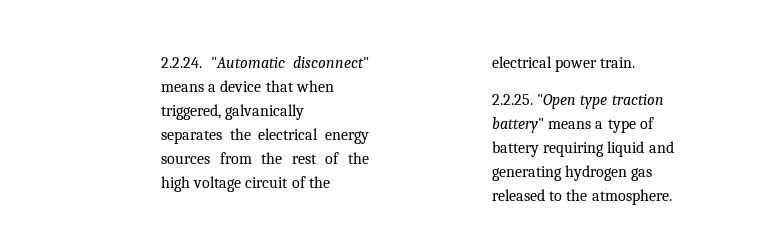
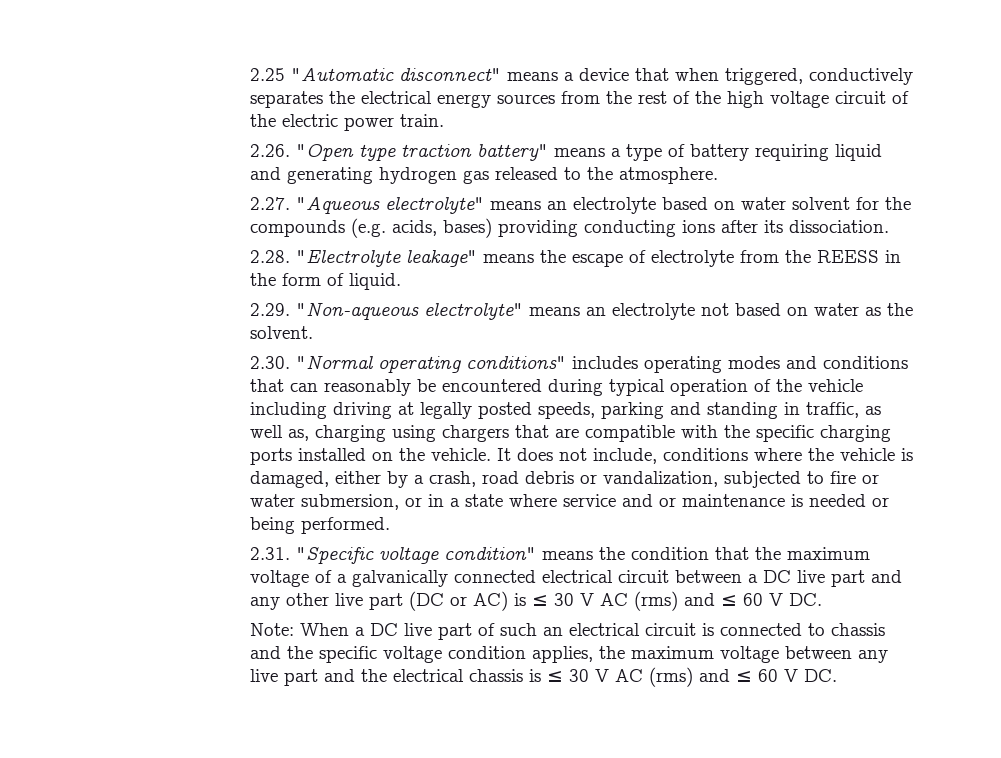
- 2.2.24. "Automatic disconnect" means a device that when triggered, galvanically separates the electrical energy sources from the rest of the high voltage circuit of the electrical power train.
+ 2.25 "Automatic disconnect" means a device that when triggered, conductively separates the electrical energy sources from the rest of the high voltage circuit of the electric power train.
- 2.2.25. "Open type traction battery" means a type of battery requiring liquid and generating hydrogen gas released to the atmosphere.
+ 2.26. "Open type traction battery" means a type of battery requiring liquid and generating hydrogen gas released to the atmosphere.
+ 2.27. "Aqueous electrolyte" means an electrolyte based on water solvent for the compounds (e.g. acids, bases) providing conducting ions after its dissociation.
+ 2.28. "Electrolyte leakage" means the escape of electrolyte from the REESS in the form of liquid.
+ 2.29. "Non-aqueous electrolyte" means an electrolyte not based on water as the solvent.
+ 2.30. "Normal operating conditions" includes operating modes and conditions that can reasonably be encountered during typical operation of the vehicle including driving at legally posted speeds, parking and standing in traffic, as well as, charging using chargers that are compatible with the specific charging ports installed on the vehicle. It does not include, conditions where the vehicle is damaged, either by a crash, road debris or vandalization, subjected to fire or water submersion, or in a state where service and or maintenance is needed or being performed.
+ 2.31. "Specific voltage condition" means the condition that the maximum voltage of a galvanically connected electrical circuit between a DC live part and any other live part (DC or AC) is ≤ 30 V AC (rms) and ≤ 60 V DC.
+ Note: When a DC live part of such an electrical circuit is connected to chassis and the specific voltage condition applies, the maximum voltage between any live part and the electrical chassis is ≤ 30 V AC (rms) and ≤ 60 V DC.

